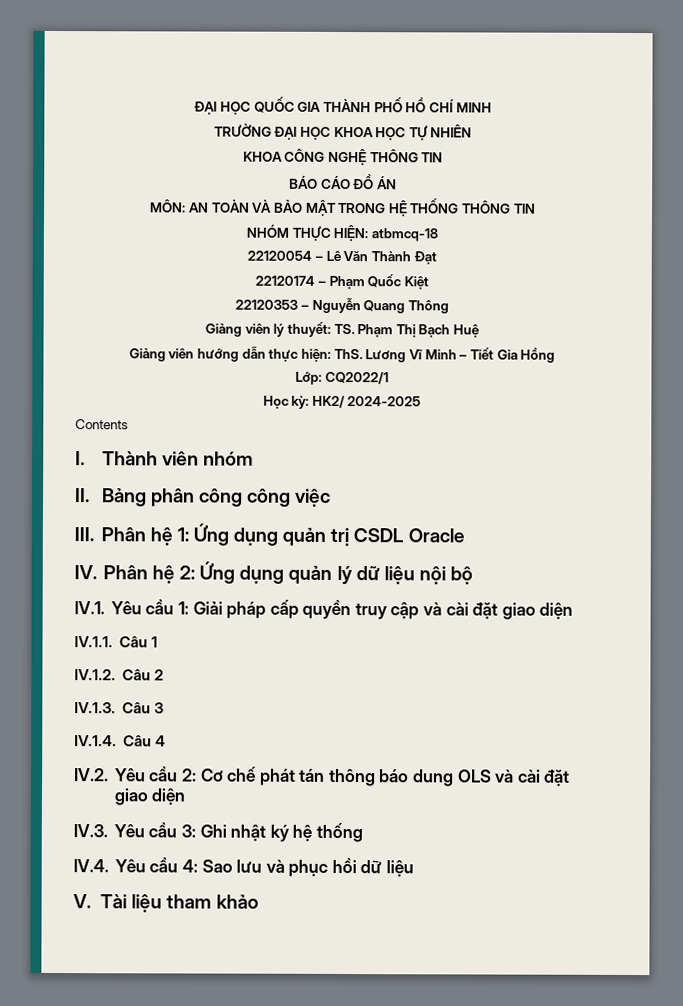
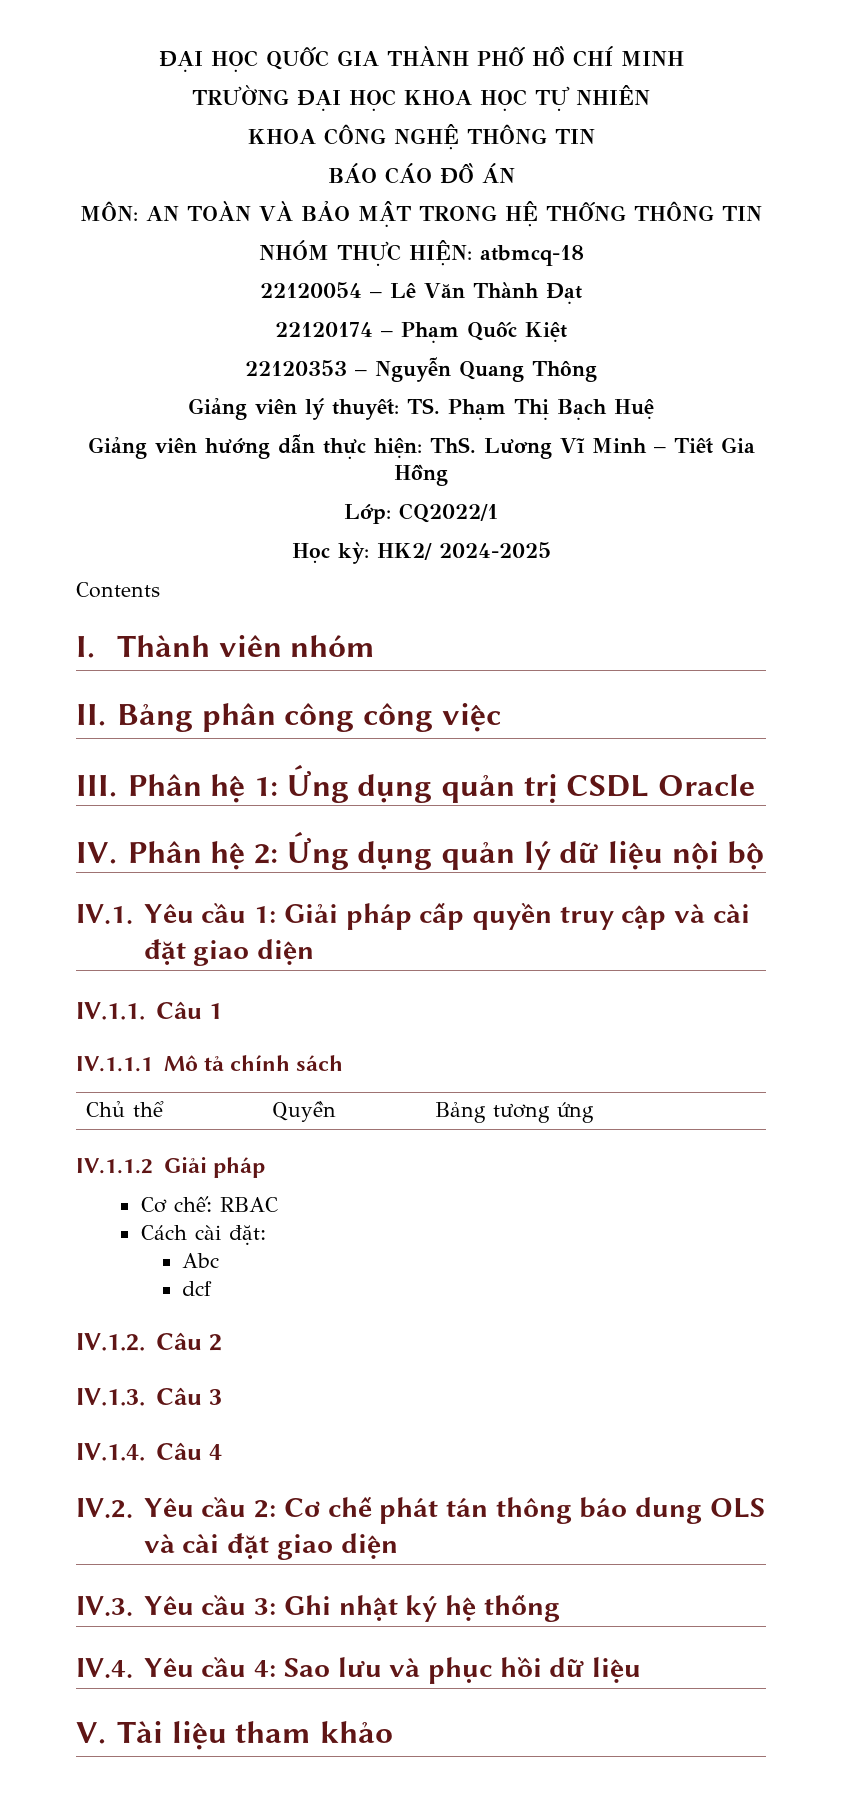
+ IV.1.1.1 Mô tả chính sách
+ Chủ thể | Quyền | Bảng tương ứng
+ IV.1.1.2 Giải pháp
+ Cơ chế: RBAC
+ Cách cài đặt:
+ Abc
+ dcf

